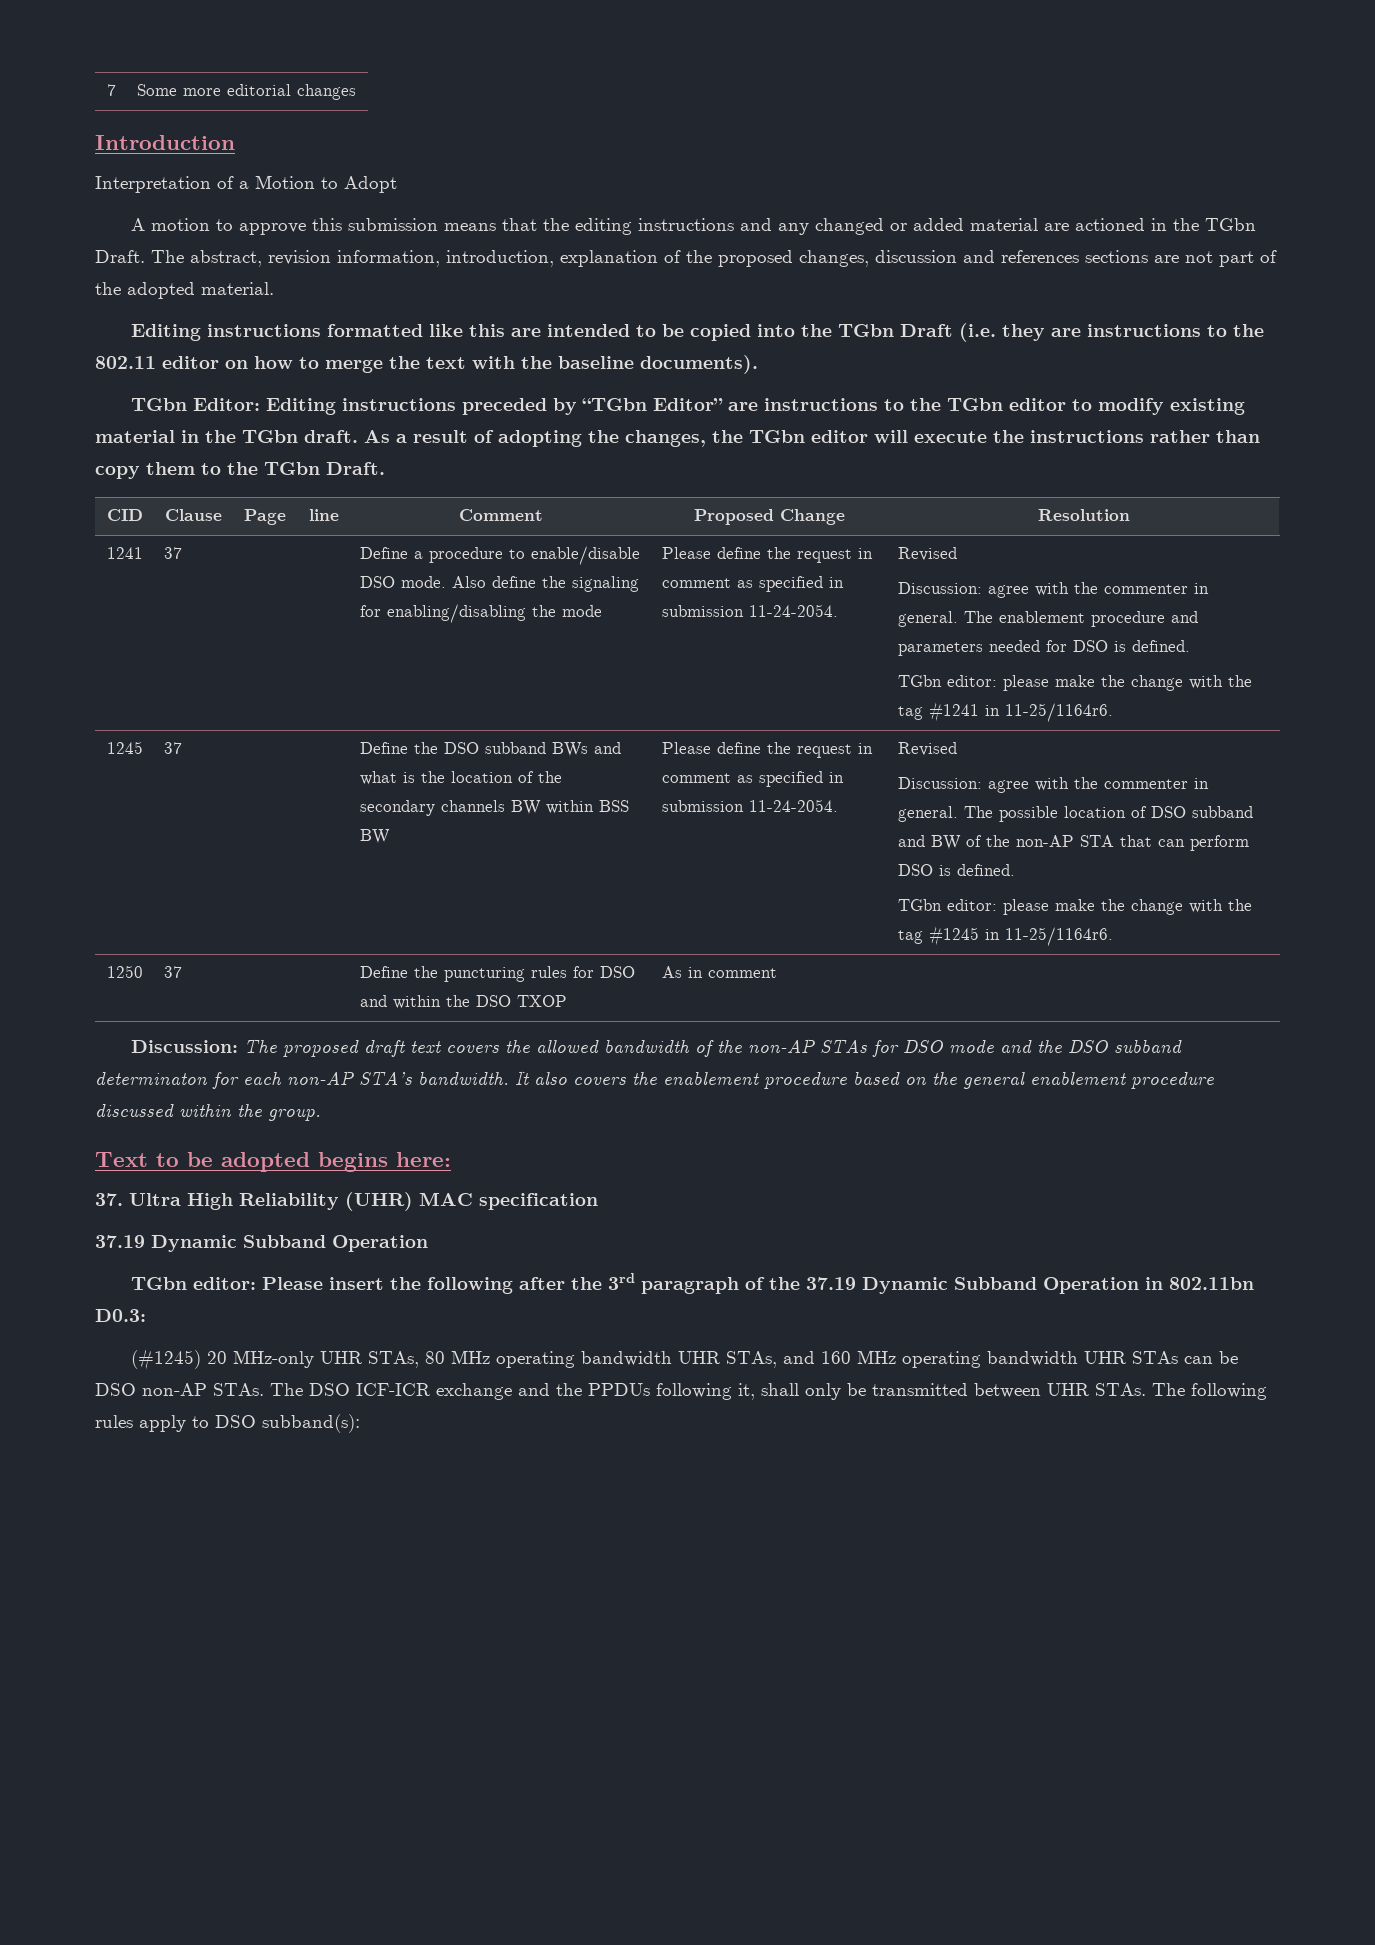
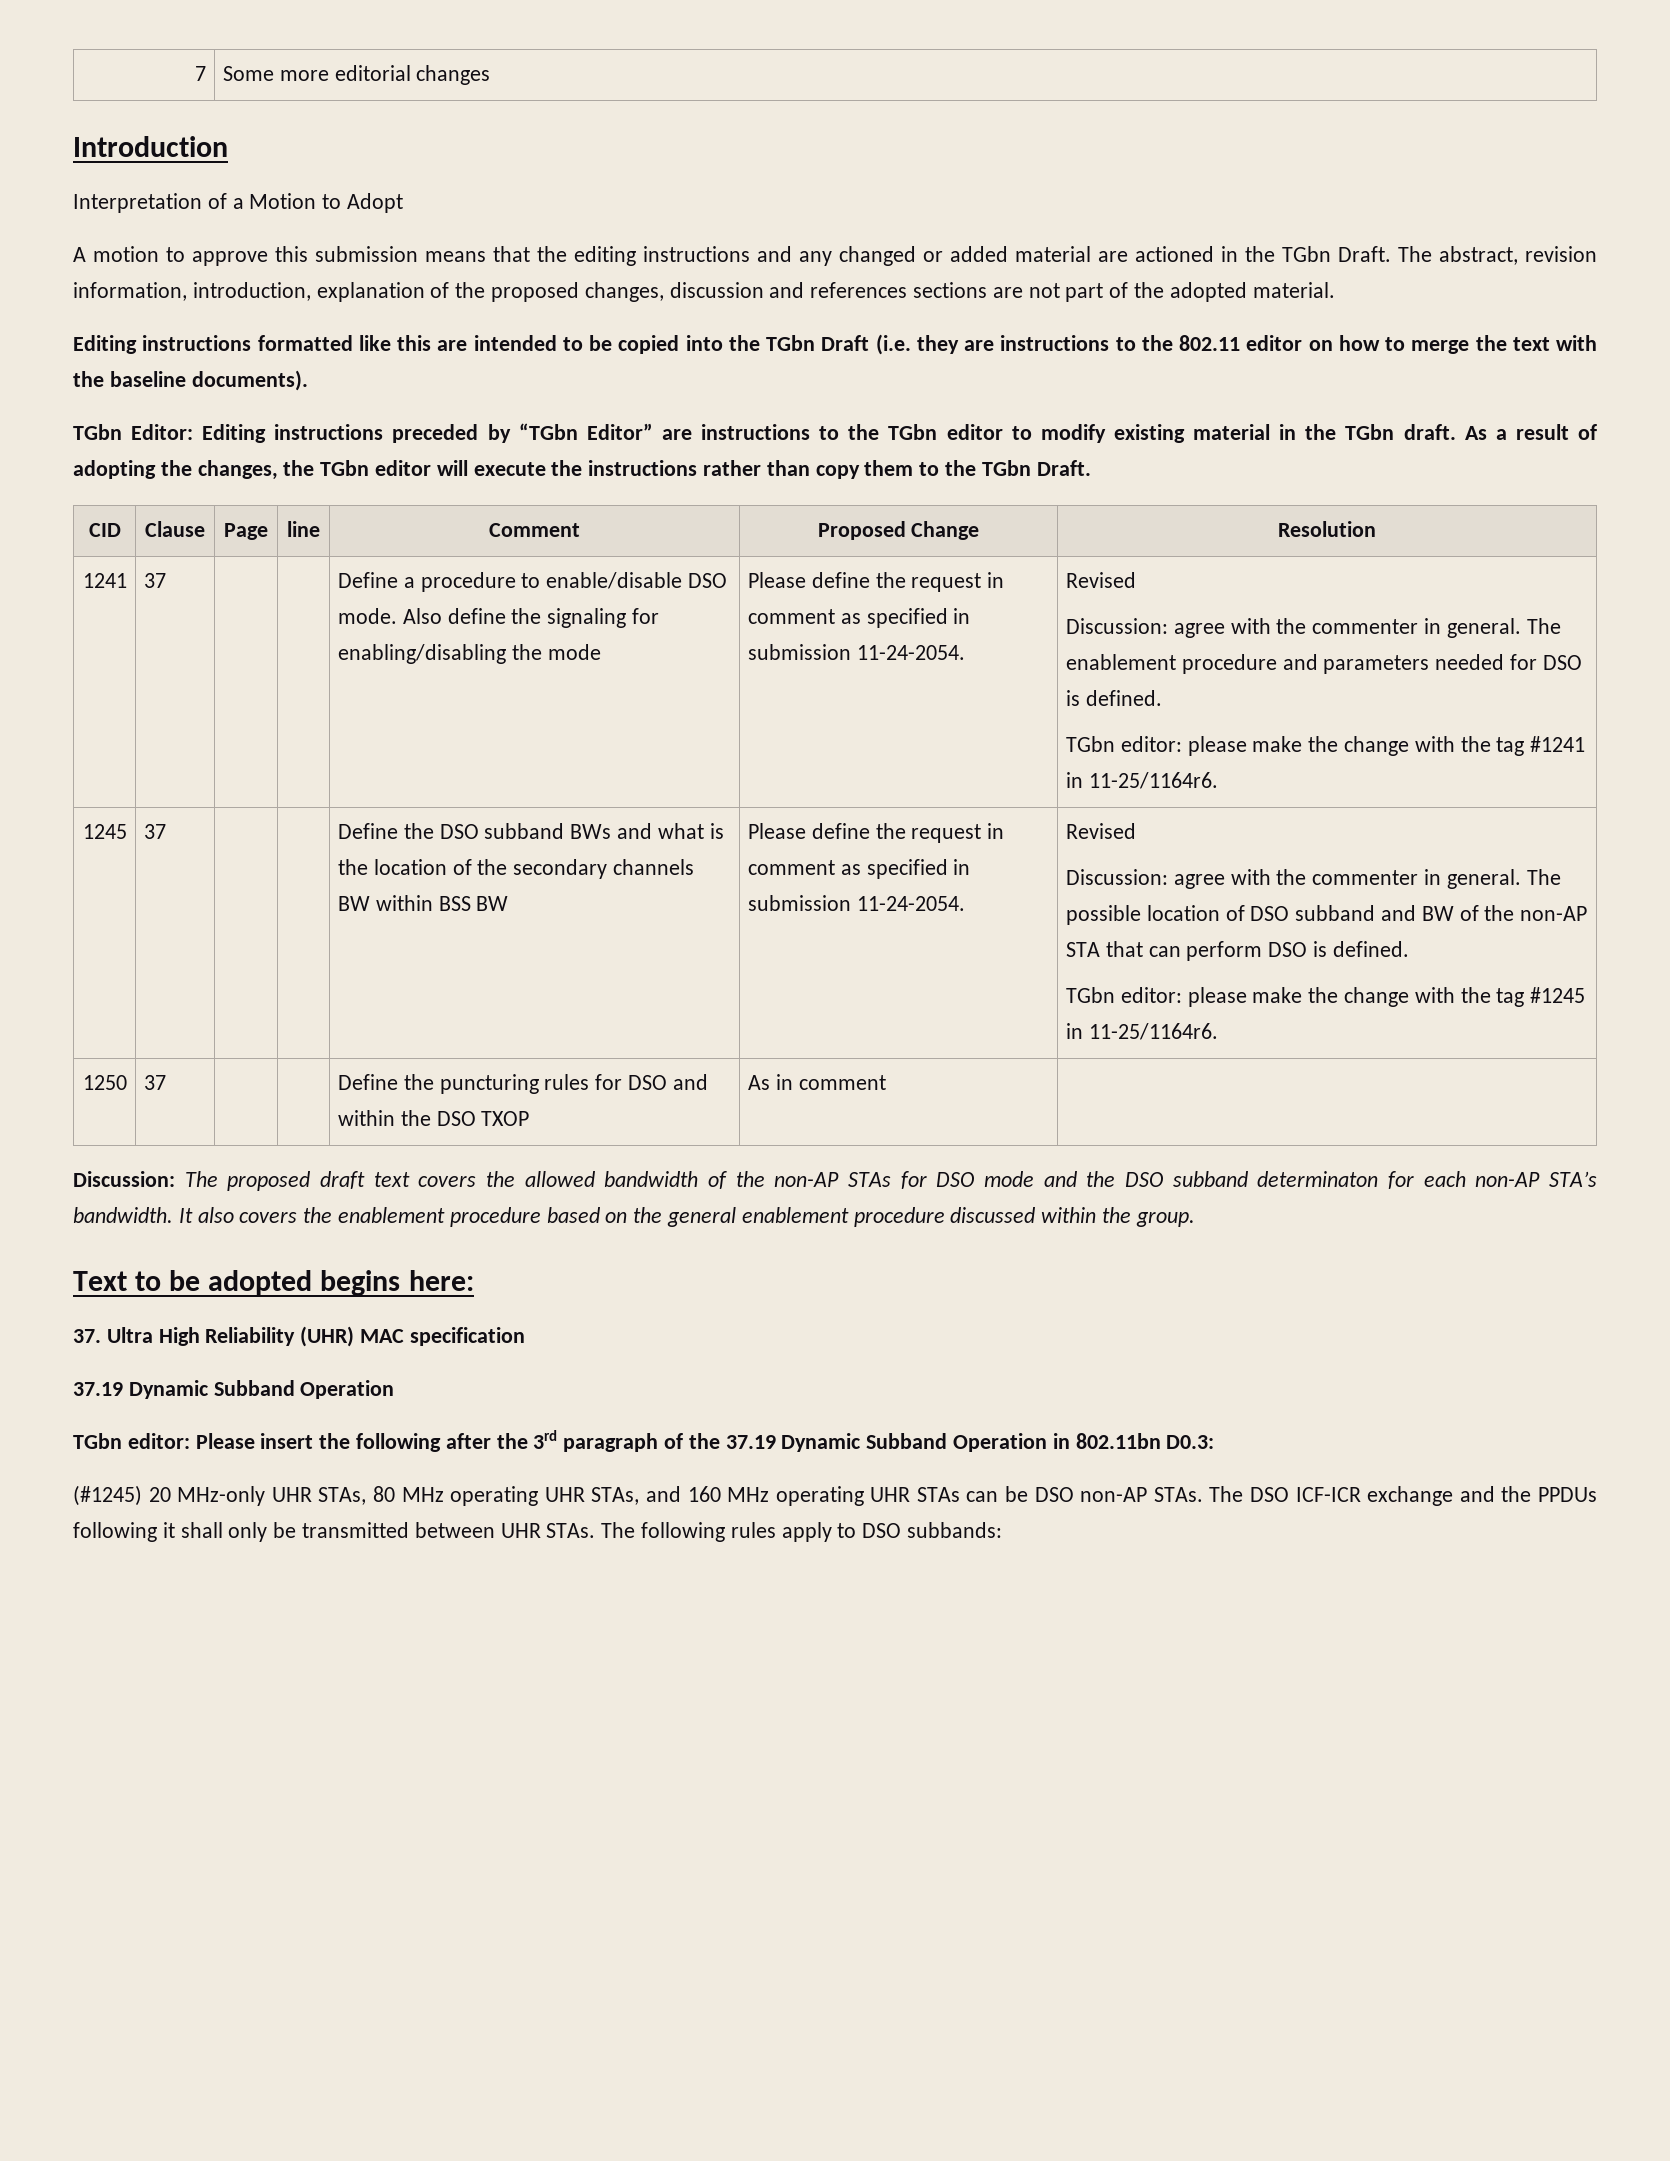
- (#1245) 20 MHz-only UHR STAs, 80 MHz operating bandwidth UHR STAs, and 160 MHz operating bandwidth UHR STAs can be DSO non-AP STAs.
+ (#1245) 20 MHz-only UHR STAs, 80 MHz operating UHR STAs, and 160 MHz operating UHR STAs can be DSO non-AP STAs.
- The DSO ICF-ICR exchange and the PPDUs following it, shall only be transmitted between UHR STAs.
+ The DSO ICF-ICR exchange and the PPDUs following it shall only be transmitted between UHR STAs.
- The following rules apply to DSO subband(s):
+ The following rules apply to DSO subbands:

